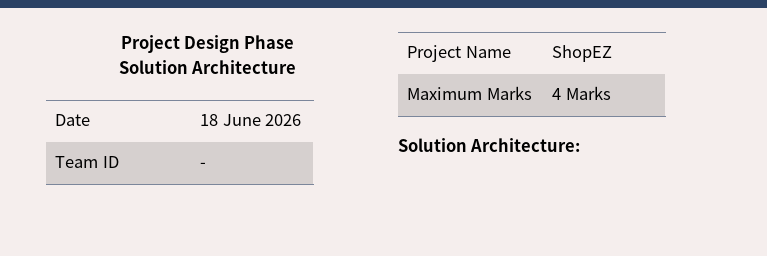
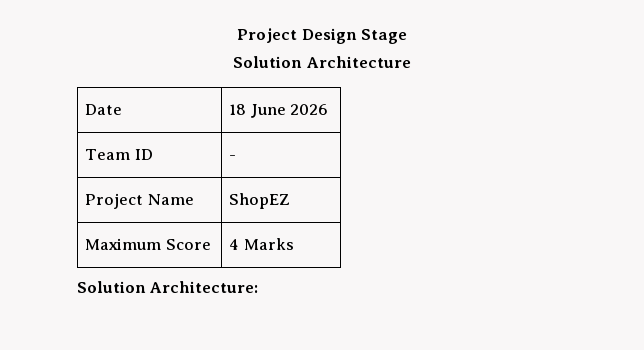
- Project Design Phase
+ Project Design Stage
- Maximum Marks | 4 Marks
+ Maximum Score | 4 Marks

